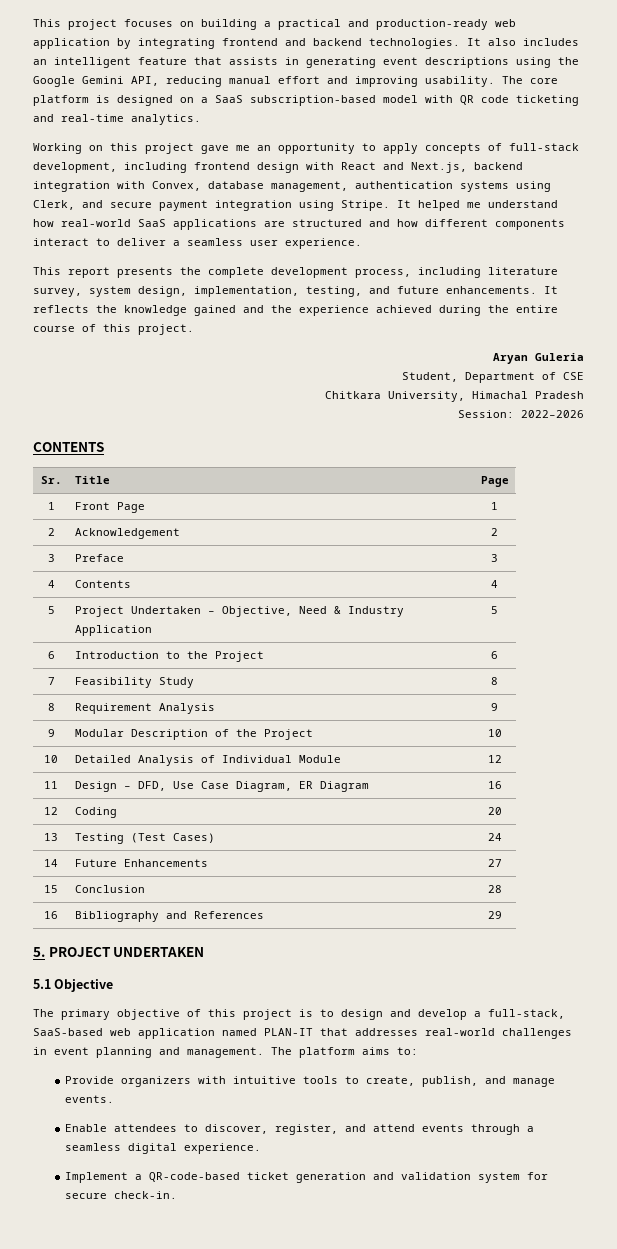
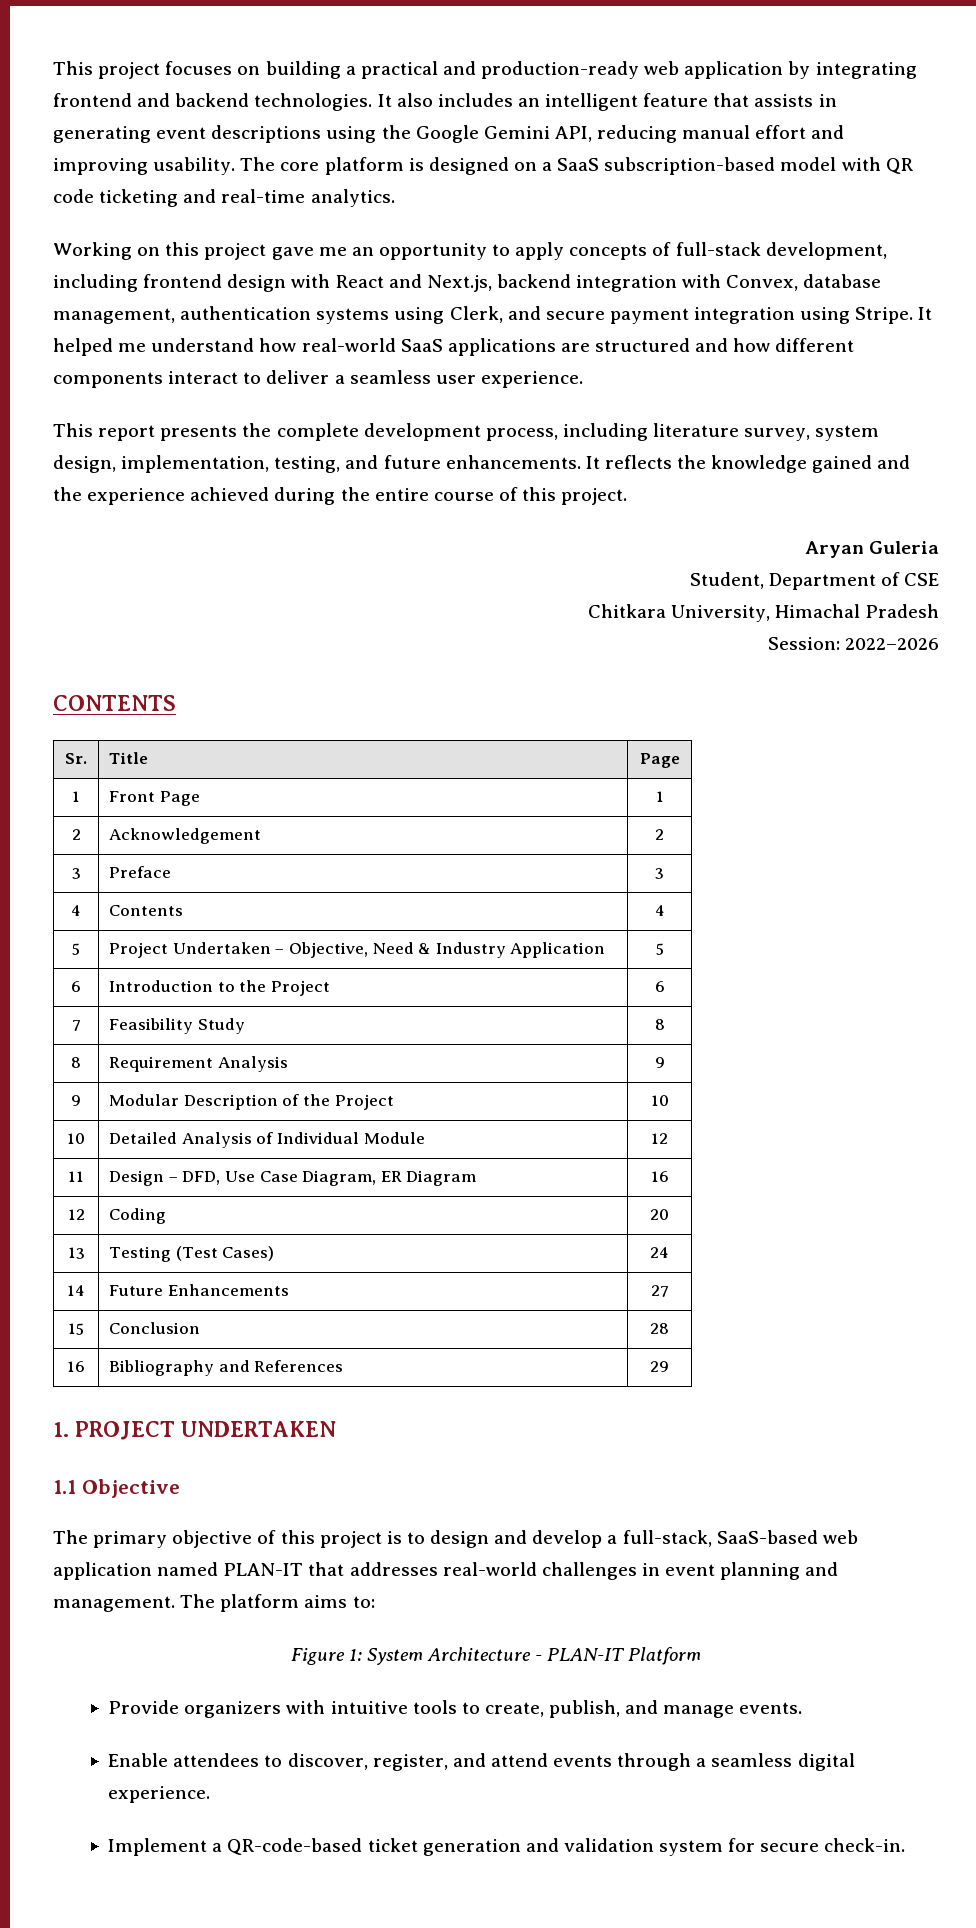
- 5. PROJECT UNDERTAKEN
+ 1. PROJECT UNDERTAKEN
- 5.1 Objective
+ 1.1 Objective
+ Figure 1: System Architecture - PLAN-IT Platform

